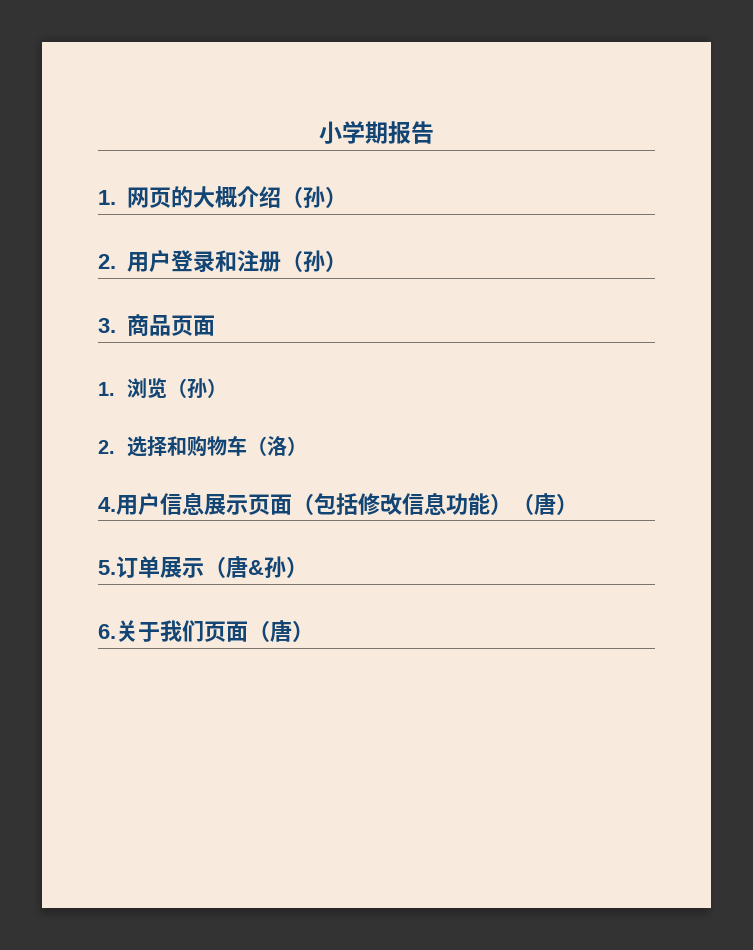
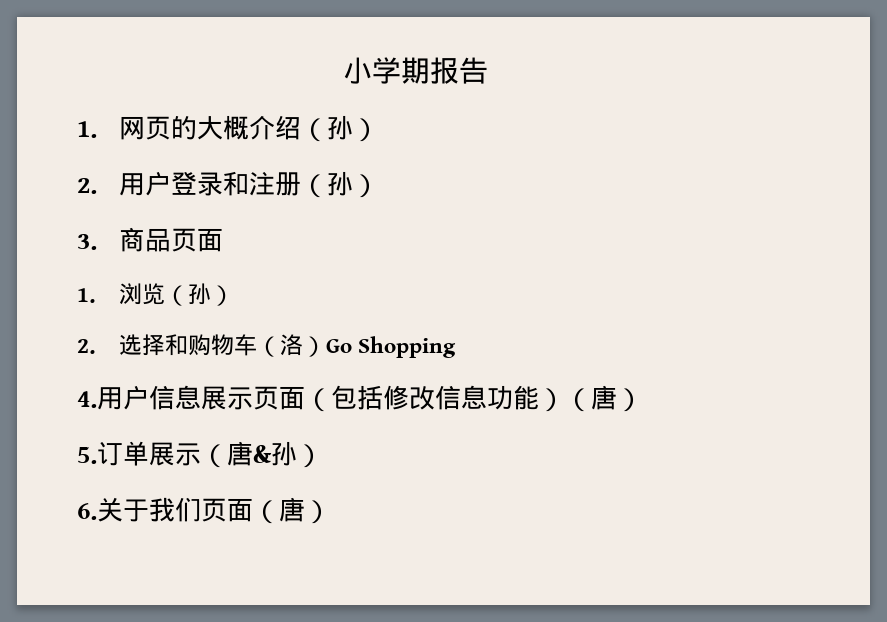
- 2.选择和购物车（洛）
+ 2.选择和购物车（洛）Go Shopping

